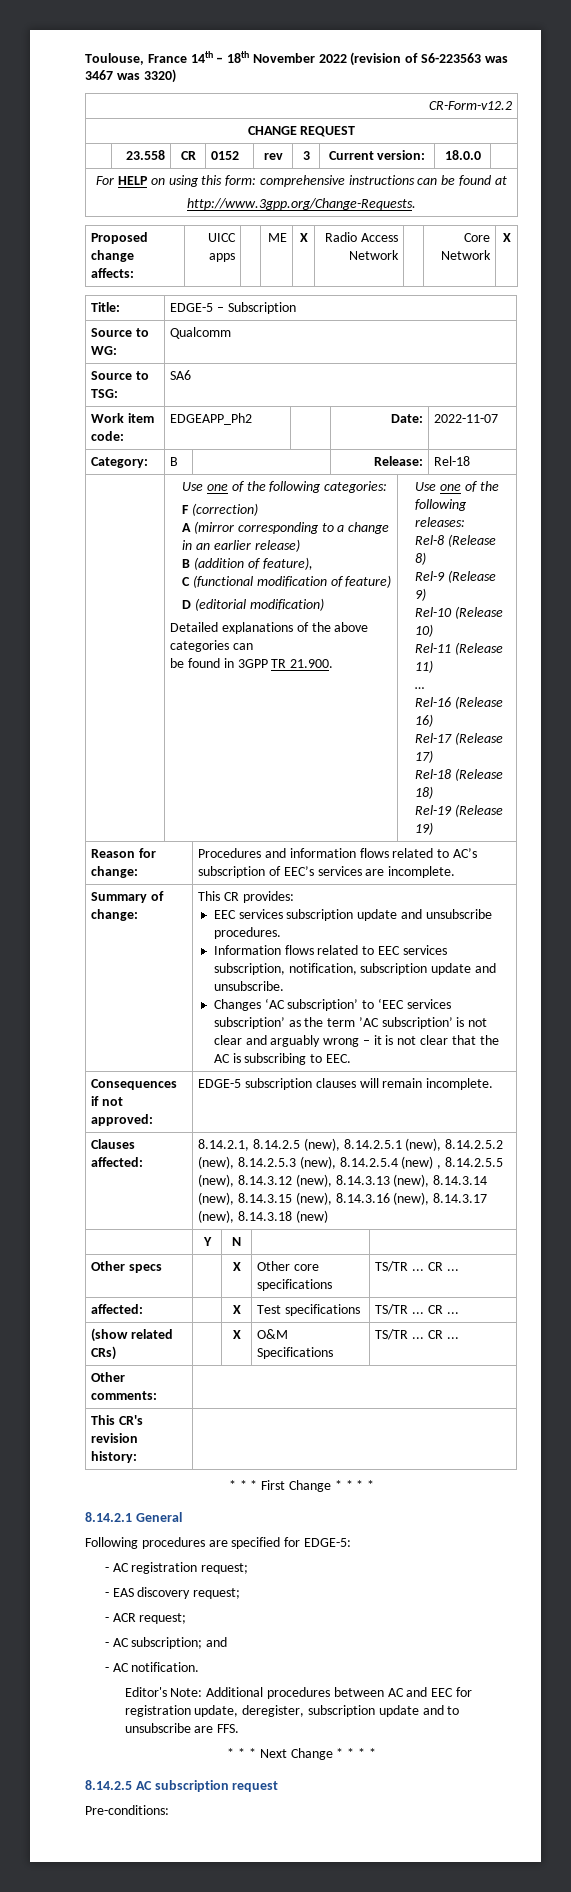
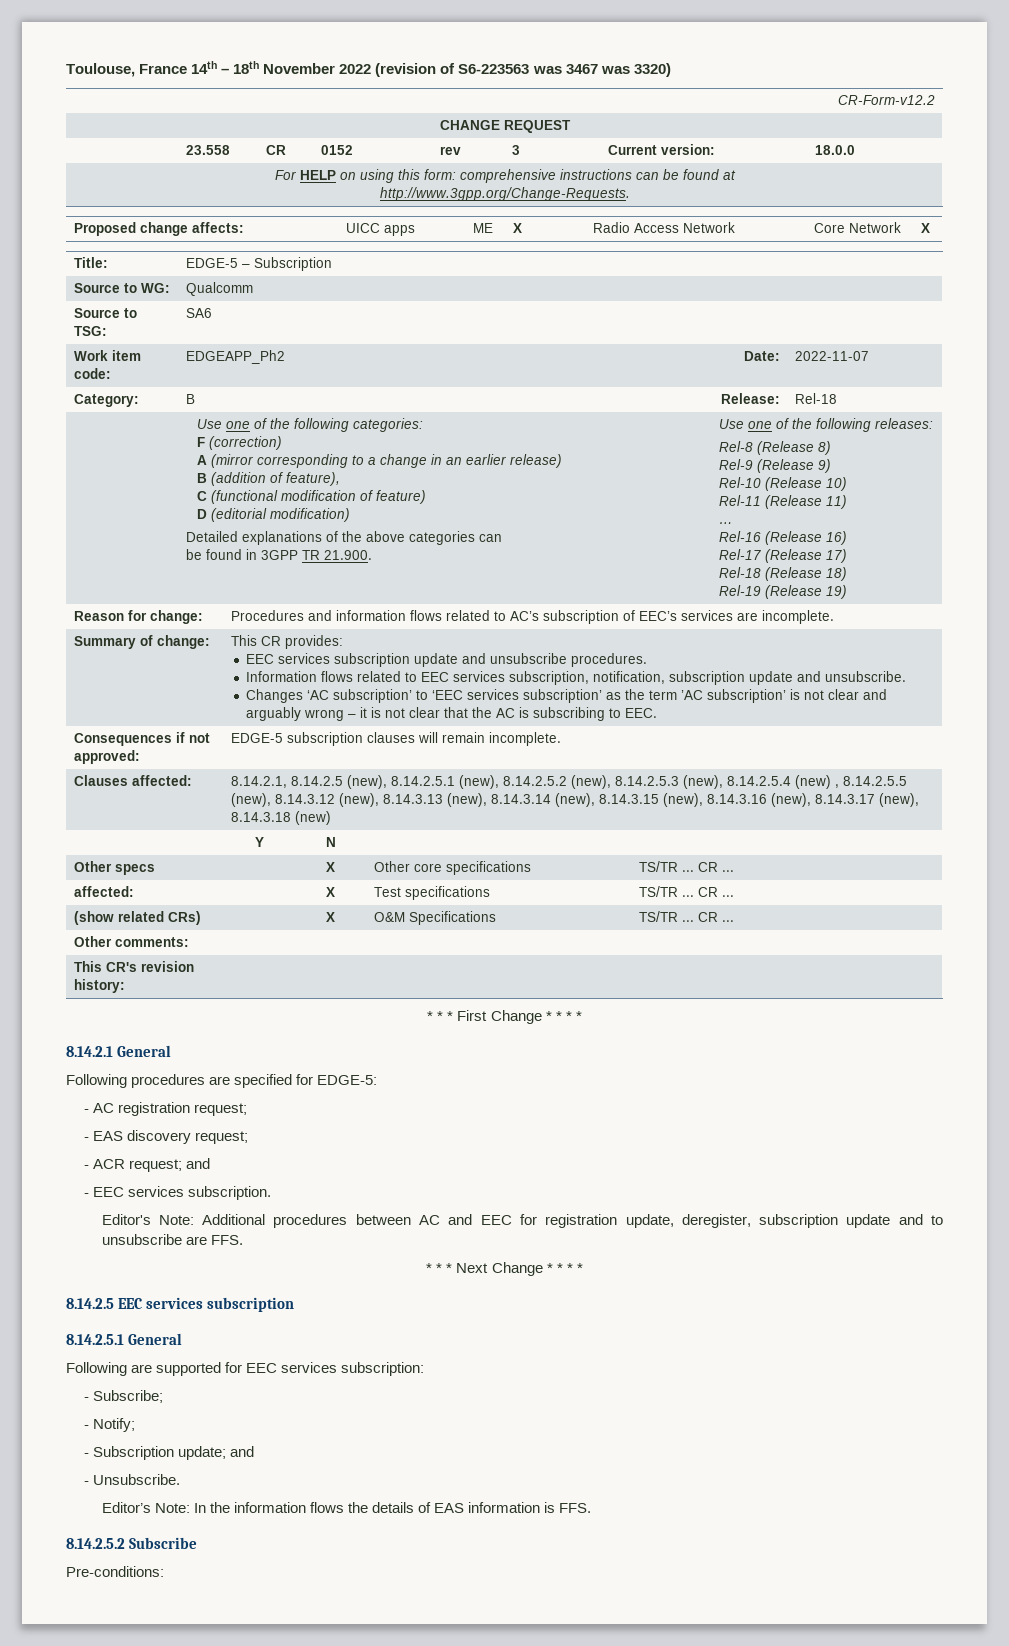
- - ACR request;
- - AC subscription; and
- - AC notification.
+ - ACR request; and
+ - EEC services subscription.
- 8.14.2.5 AC subscription request
+ 8.14.2.5 EEC services subscription
+ 8.14.2.5.1 General
+ Following are supported for EEC services subscription:
+ - Subscribe;
+ - Notify;
+ - Subscription update; and
+ - Unsubscribe.
+ Editor’s Note: In the information flows the details of EAS information is FFS.
+ 8.14.2.5.2 Subscribe

